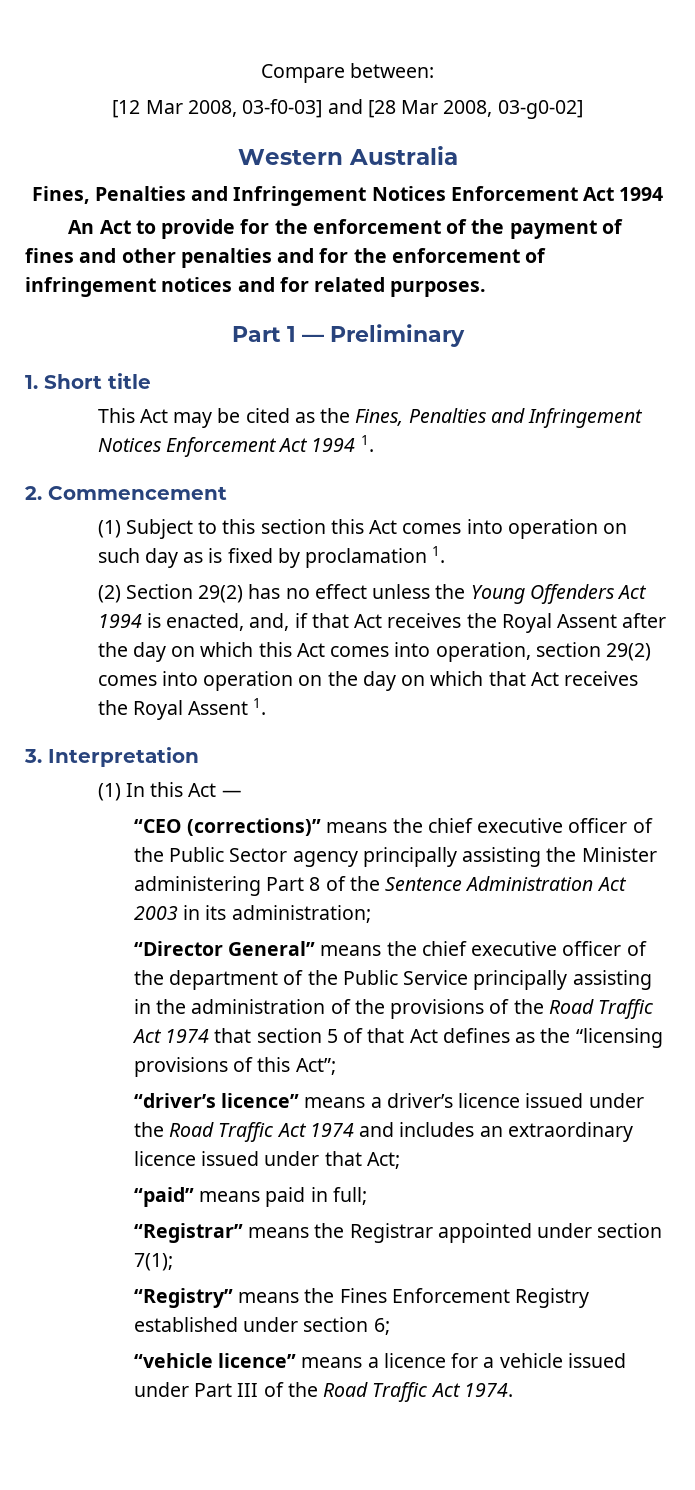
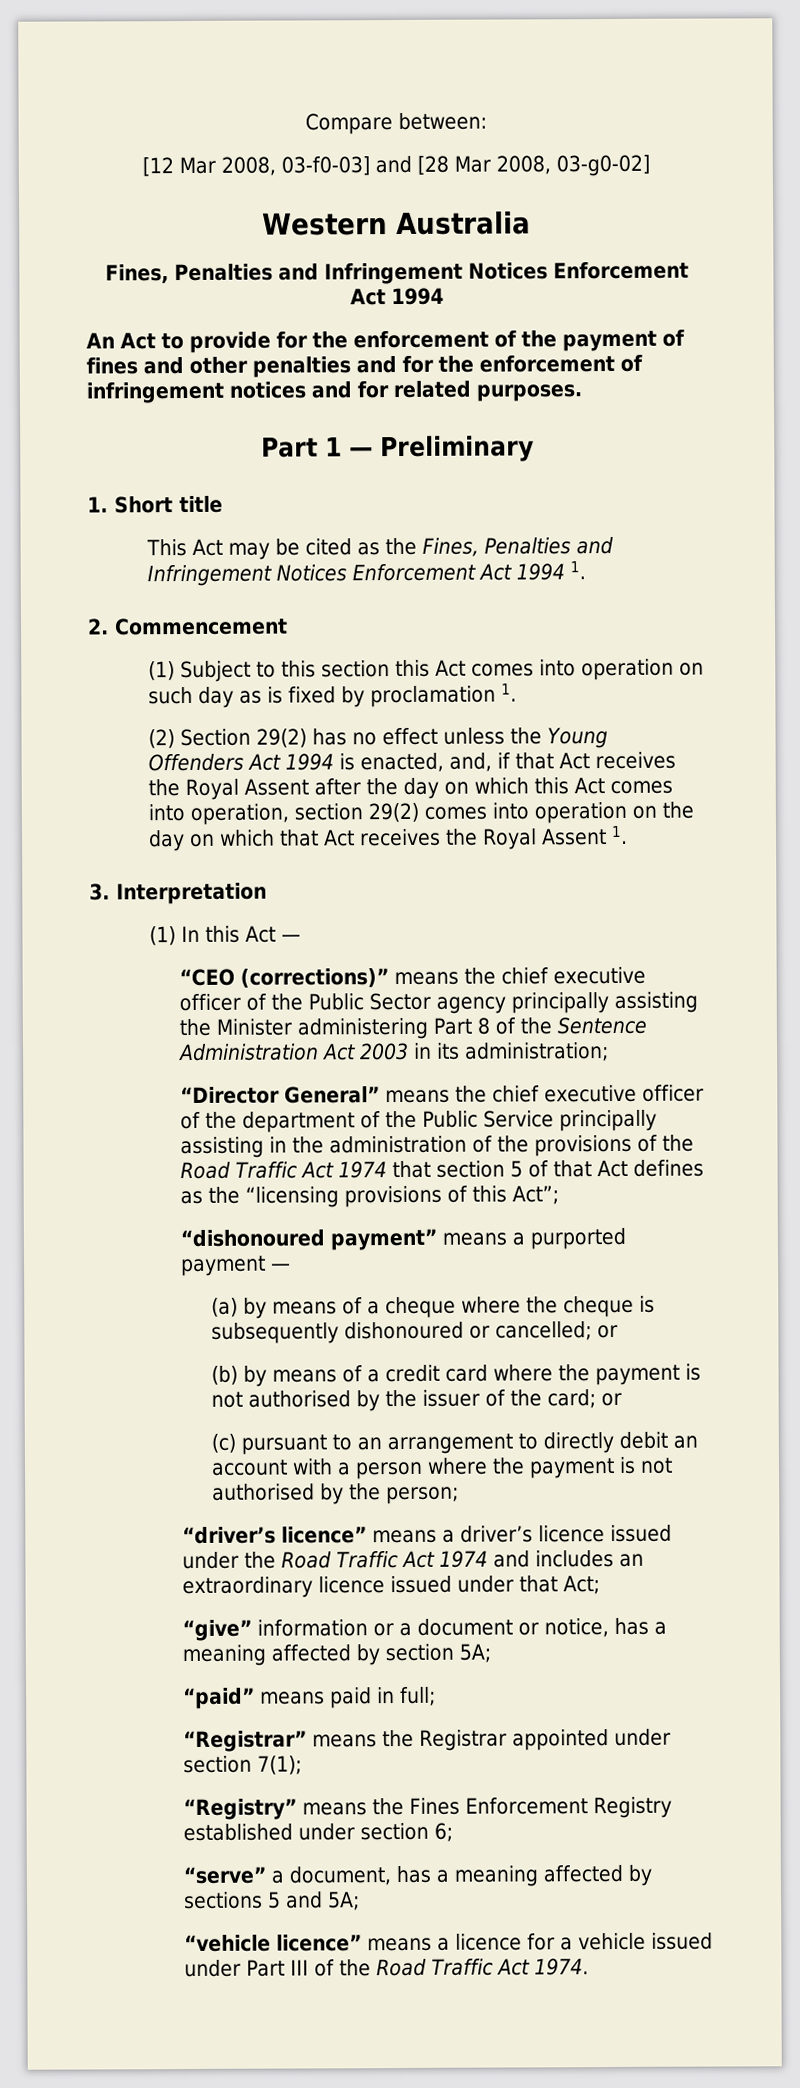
+ “dishonoured payment” means a purported payment —
+ (a) by means of a cheque where the cheque is subsequently dishonoured or cancelled; or
+ (b) by means of a credit card where the payment is not authorised by the issuer of the card; or
+ (c) pursuant to an arrangement to directly debit an account with a person where the payment is not authorised by the person;
+ “give” information or a document or notice, has a meaning affected by section 5A;
+ “serve” a document, has a meaning affected by sections 5 and 5A;

